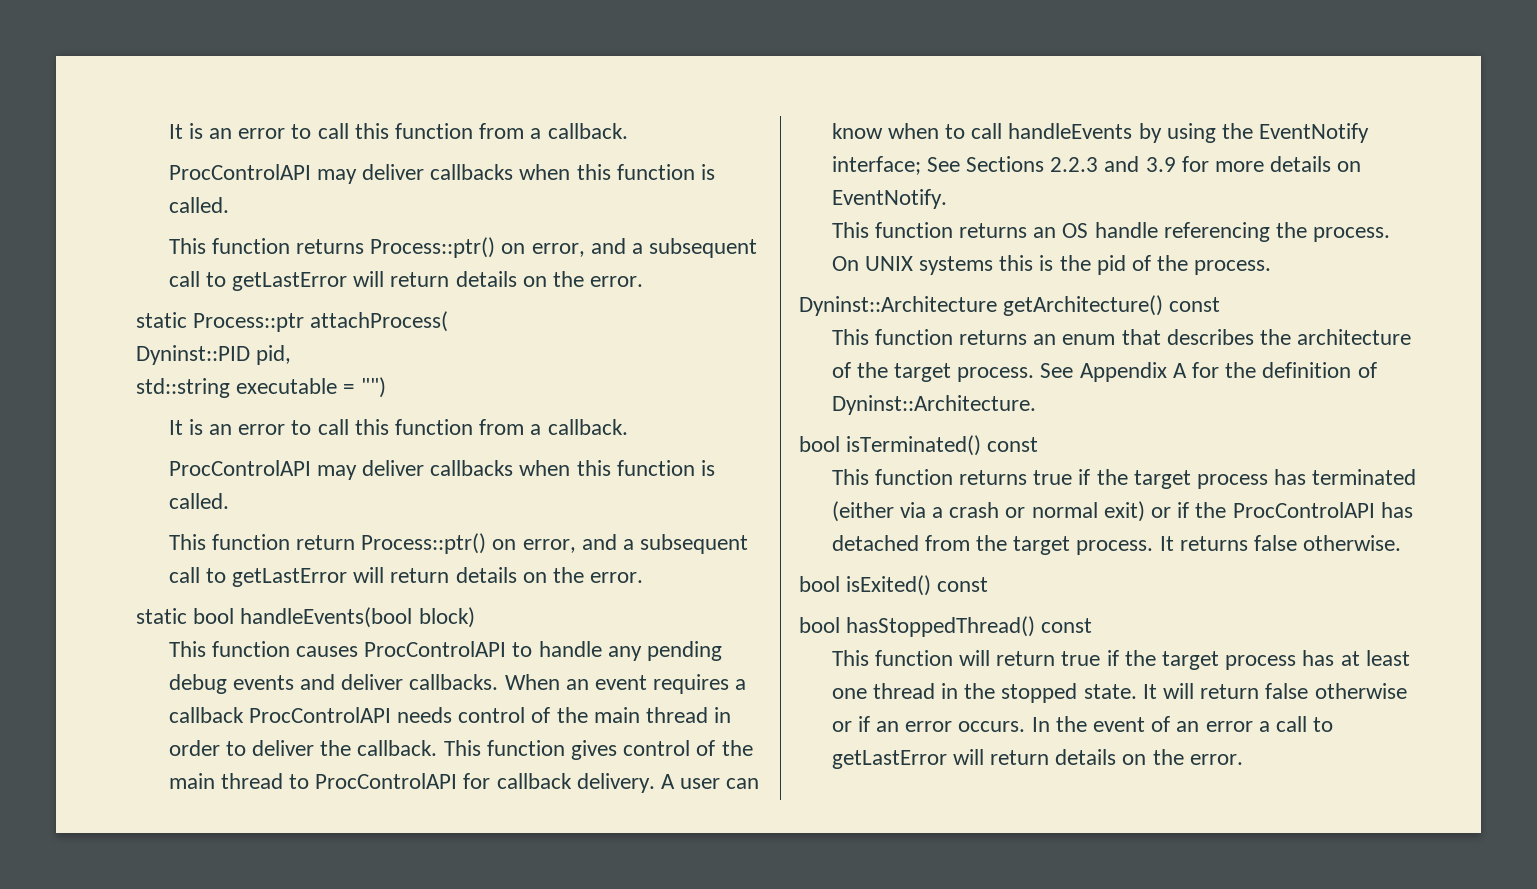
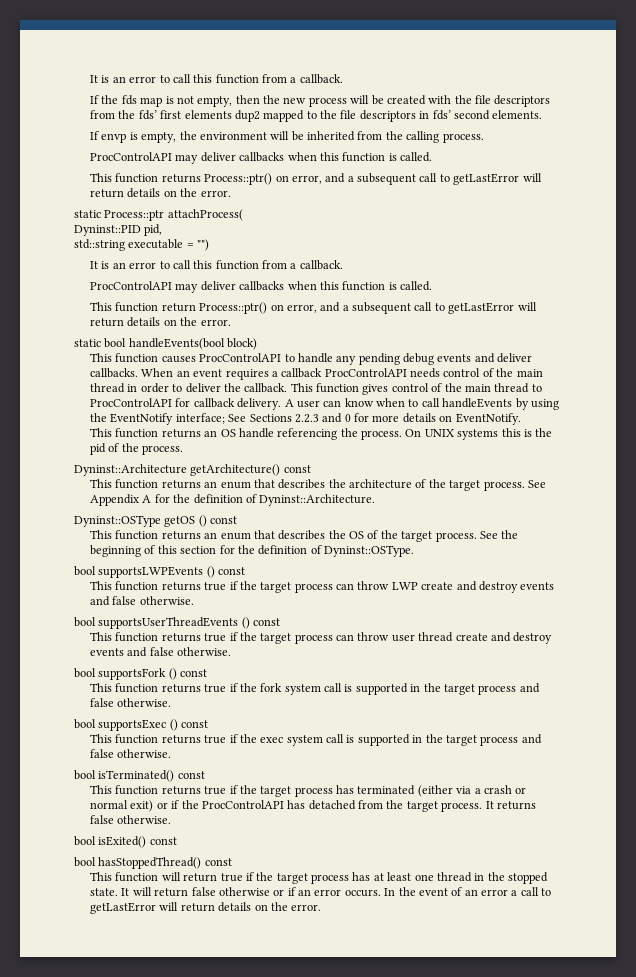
+ If the fds map is not empty, then the new process will be created with the file descriptors from the fds’ first elements dup2 mapped to the file descriptors in fds’ second elements.
+ If envp is empty, the environment will be inherited from the calling process.
- A user can know when to call handleEvents by using the EventNotify interface; See Sections 2.2.3 and 3.9 for more details on EventNotify.
+ A user can know when to call handleEvents by using the EventNotify interface; See Sections 2.2.3 and 0 for more details on EventNotify.
+ Dyninst::OSType getOS () const
+ This function returns an enum that describes the OS of the target process. See the beginning of this section for the definition of Dyninst::OSType.
+ bool supportsLWPEvents () const
+ This function returns true if the target process can throw LWP create and destroy events and false otherwise.
+ bool supportsUserThreadEvents () const
+ This function returns true if the target process can throw user thread create and destroy events and false otherwise.
+ bool supportsFork () const
+ This function returns true if the fork system call is supported in the target process and false otherwise.
+ bool supportsExec () const
+ This function returns true if the exec system call is supported in the target process and false otherwise.

